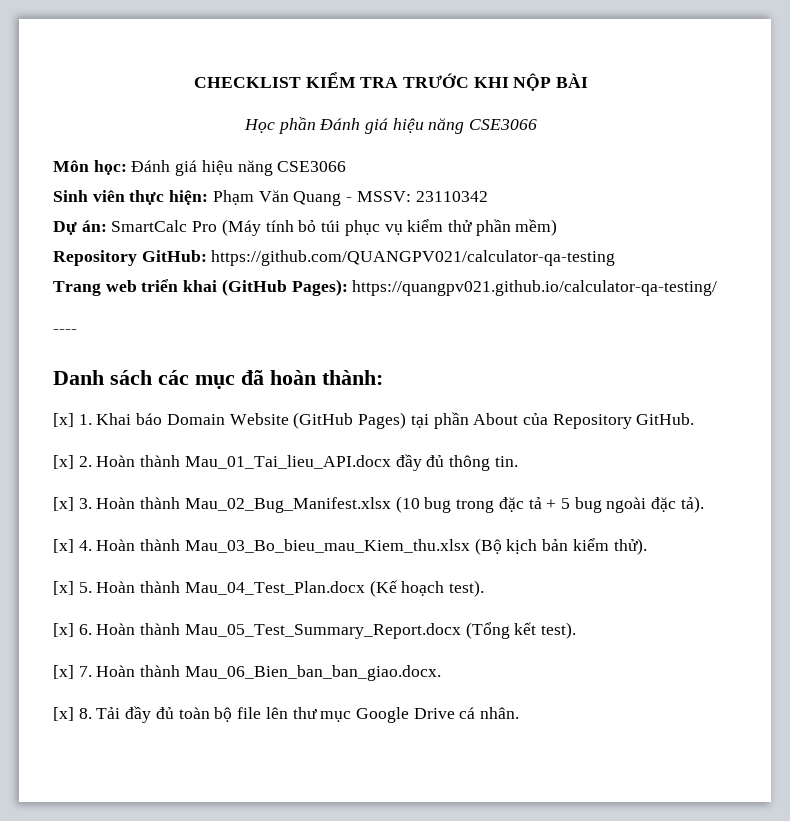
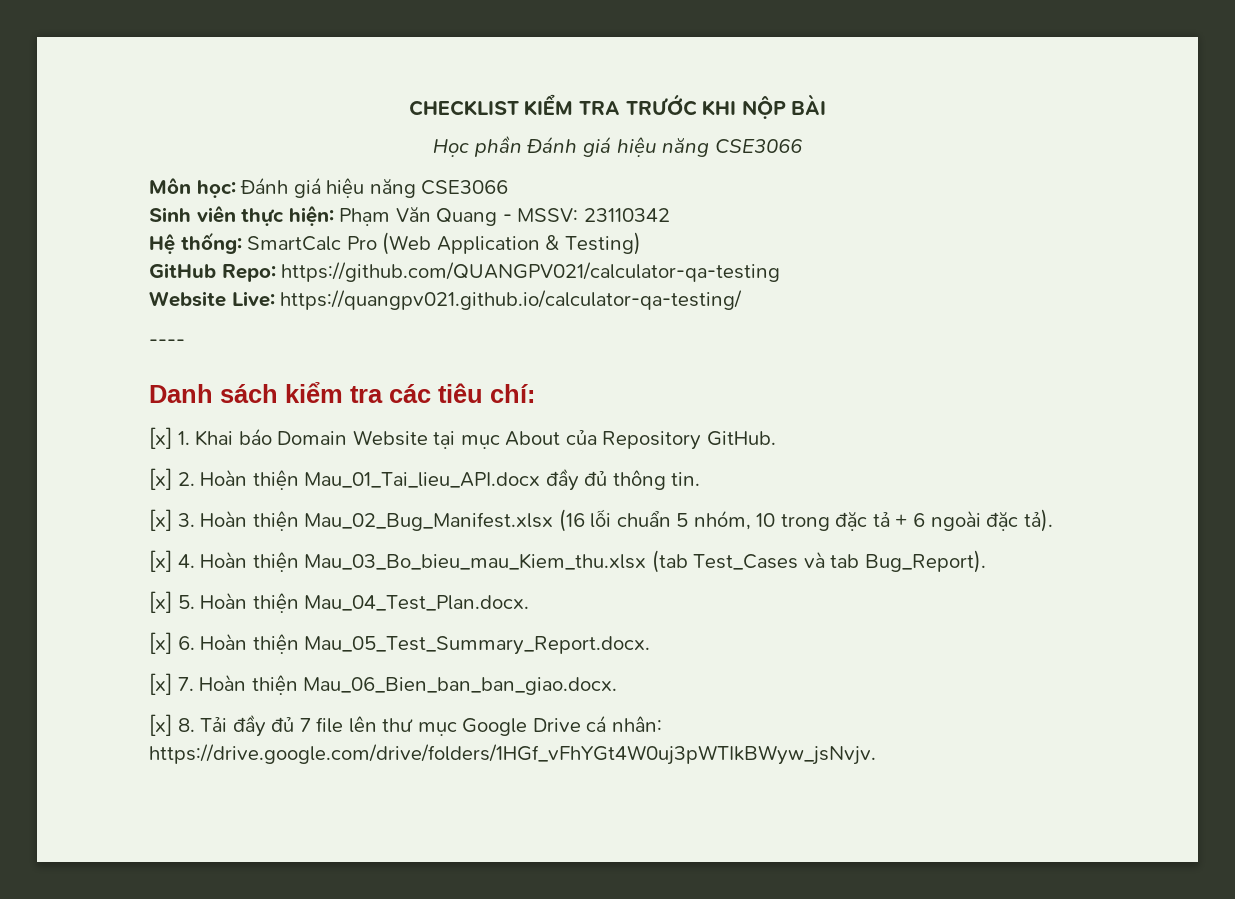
- Dự án: SmartCalc Pro (Máy tính bỏ túi phục vụ kiểm thử phần mềm)
- Repository GitHub: https://github.com/QUANGPV021/calculator-qa-testing
- Trang web triển khai (GitHub Pages): https://quangpv021.github.io/calculator-qa-testing/
+ Hệ thống: SmartCalc Pro (Web Application & Testing)
+ GitHub Repo: https://github.com/QUANGPV021/calculator-qa-testing
+ Website Live: https://quangpv021.github.io/calculator-qa-testing/
- Danh sách các mục đã hoàn thành:
+ Danh sách kiểm tra các tiêu chí:
- [x] 1. Khai báo Domain Website (GitHub Pages) tại phần About của Repository GitHub.
+ [x] 1. Khai báo Domain Website tại mục About của Repository GitHub.
- [x] 2. Hoàn thành Mau_01_Tai_lieu_API.docx đầy đủ thông tin.
+ [x] 2. Hoàn thiện Mau_01_Tai_lieu_API.docx đầy đủ thông tin.
- [x] 3. Hoàn thành Mau_02_Bug_Manifest.xlsx (10 bug trong đặc tả + 5 bug ngoài đặc tả).
+ [x] 3. Hoàn thiện Mau_02_Bug_Manifest.xlsx (16 lỗi chuẩn 5 nhóm, 10 trong đặc tả + 6 ngoài đặc tả).
- [x] 4. Hoàn thành Mau_03_Bo_bieu_mau_Kiem_thu.xlsx (Bộ kịch bản kiểm thử).
- [x] 5. Hoàn thành Mau_04_Test_Plan.docx (Kế hoạch test).
- [x] 6. Hoàn thành Mau_05_Test_Summary_Report.docx (Tổng kết test).
+ [x] 4. Hoàn thiện Mau_03_Bo_bieu_mau_Kiem_thu.xlsx (tab Test_Cases và tab Bug_Report).
+ [x] 5. Hoàn thiện Mau_04_Test_Plan.docx.
+ [x] 6. Hoàn thiện Mau_05_Test_Summary_Report.docx.
- [x] 7. Hoàn thành Mau_06_Bien_ban_ban_giao.docx.
+ [x] 7. Hoàn thiện Mau_06_Bien_ban_ban_giao.docx.
- [x] 8. Tải đầy đủ toàn bộ file lên thư mục Google Drive cá nhân.
+ [x] 8. Tải đầy đủ 7 file lên thư mục Google Drive cá nhân: https://drive.google.com/drive/folders/1HGf_vFhYGt4W0uj3pWTIkBWyw_jsNvjv.

